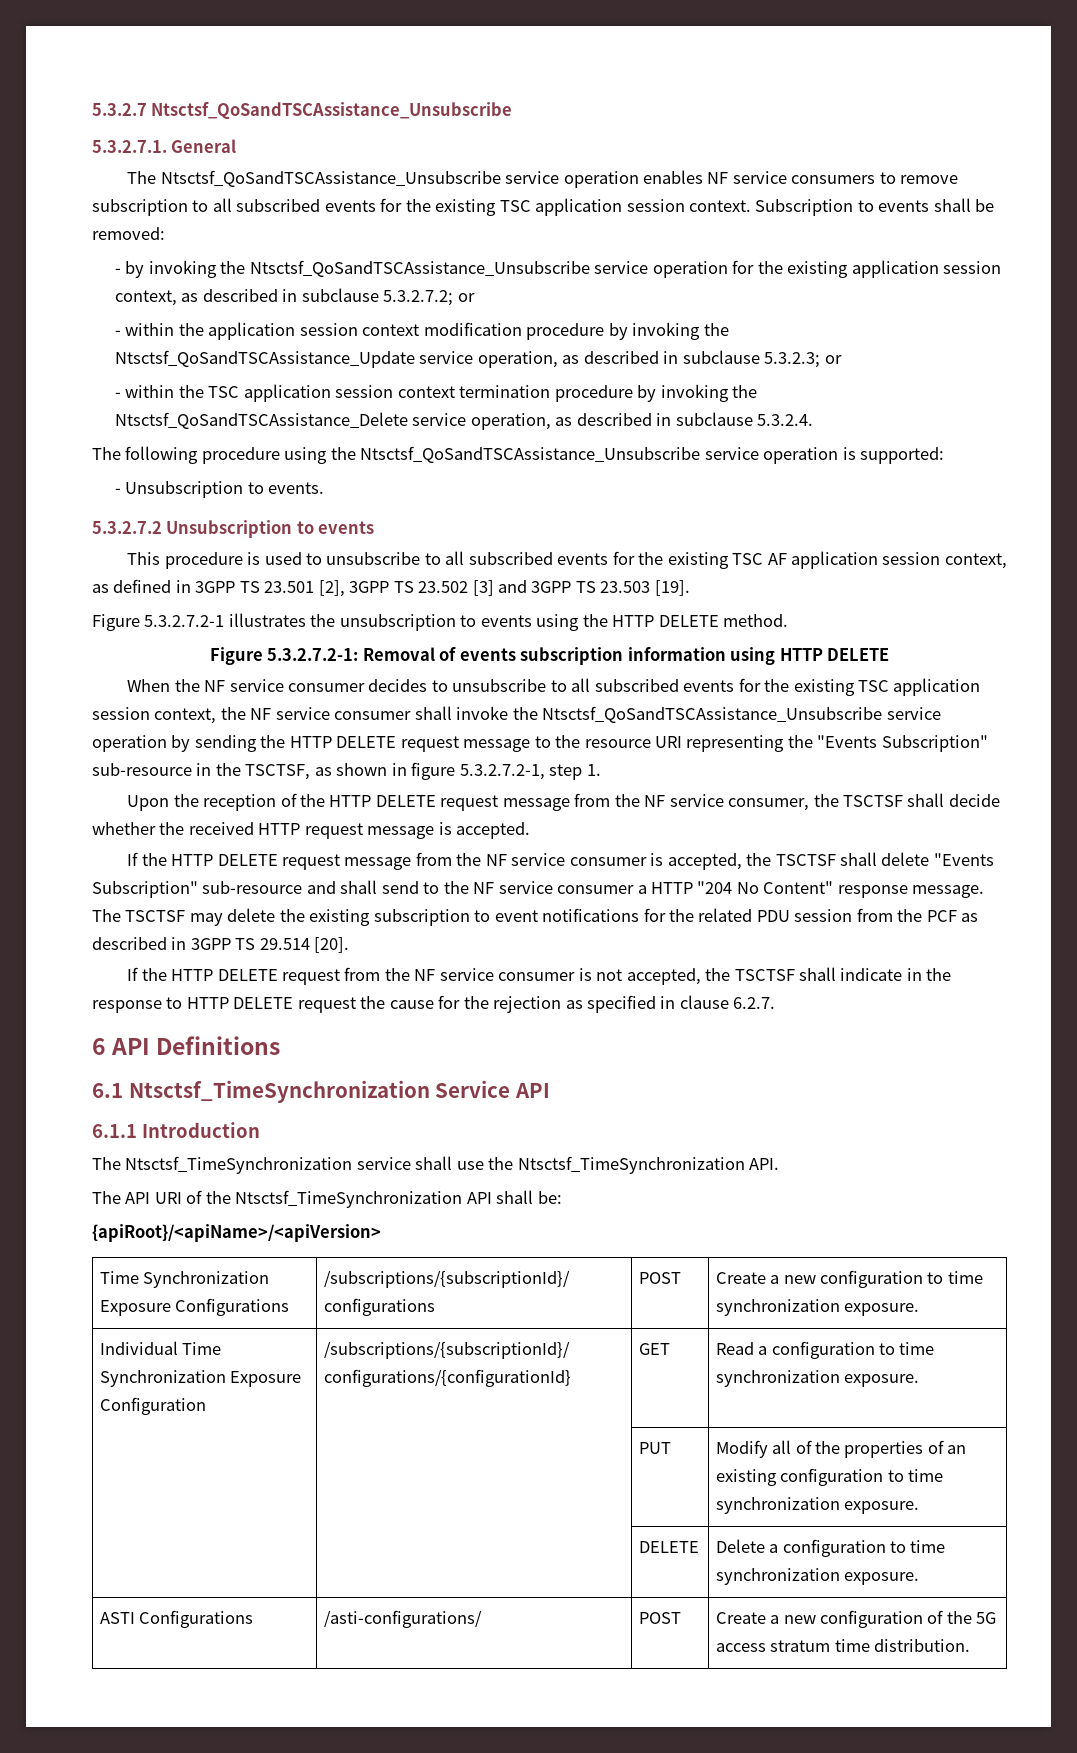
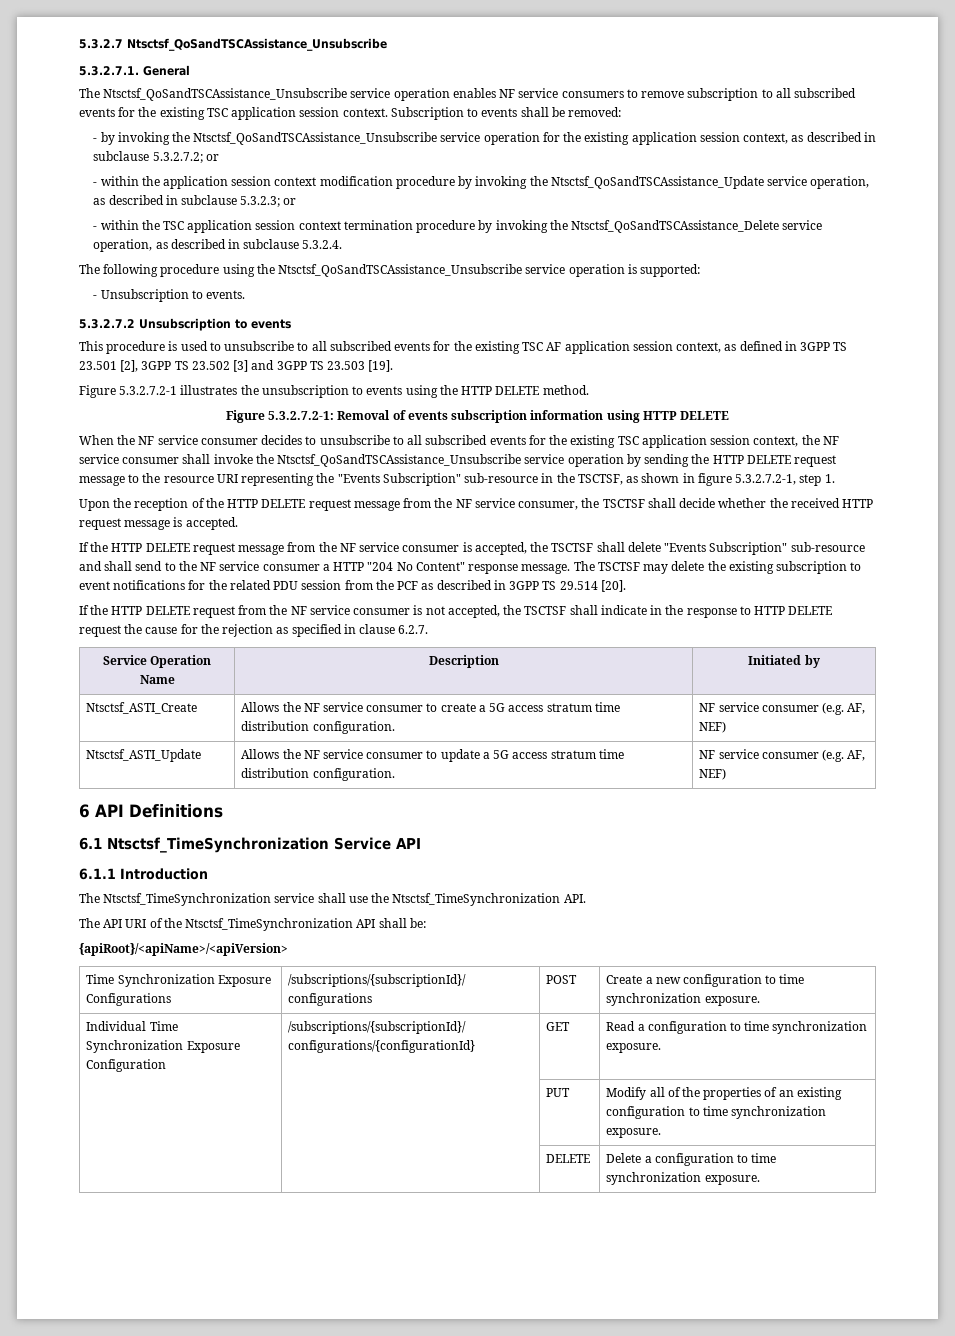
+ Service Operation Name | Description | Initiated by
+ Ntsctsf_ASTI_Create | Allows the NF service consumer to create a 5G access stratum time distribution configuration. | NF service consumer (e.g. AF, NEF)
+ Ntsctsf_ASTI_Update | Allows the NF service consumer to update a 5G access stratum time distribution configuration. | NF service consumer (e.g. AF, NEF)
- ASTI Configurations | /asti-configurations/ | POST | Create a new configuration of the 5G access stratum time distribution.

